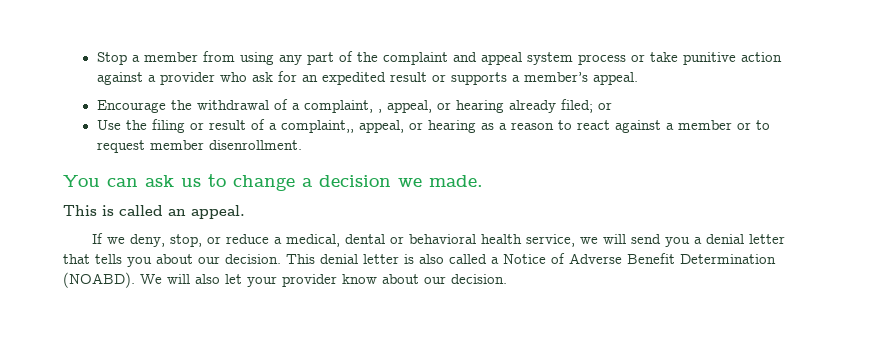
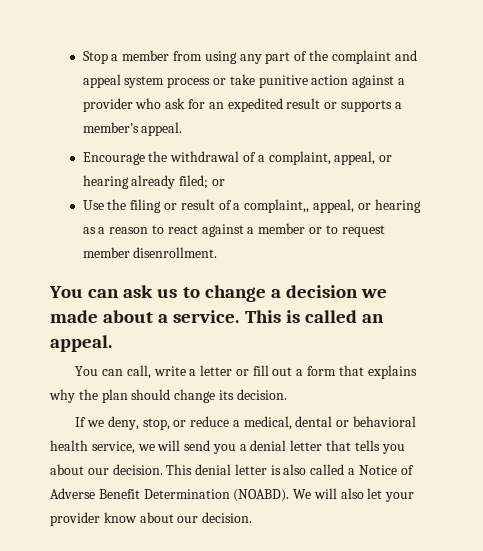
- Encourage the withdrawal of a complaint, , appeal, or hearing already filed; or
+ Encourage the withdrawal of a complaint, appeal, or hearing already filed; or
- You can ask us to change a decision we made.
- This is called an appeal.
+ You can ask us to change a decision we made about a service. This is called an appeal.
+ You can call, write a letter or fill out a form that explains why the plan should change its decision.

